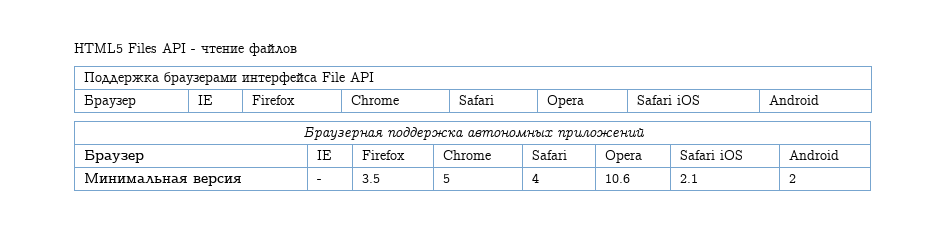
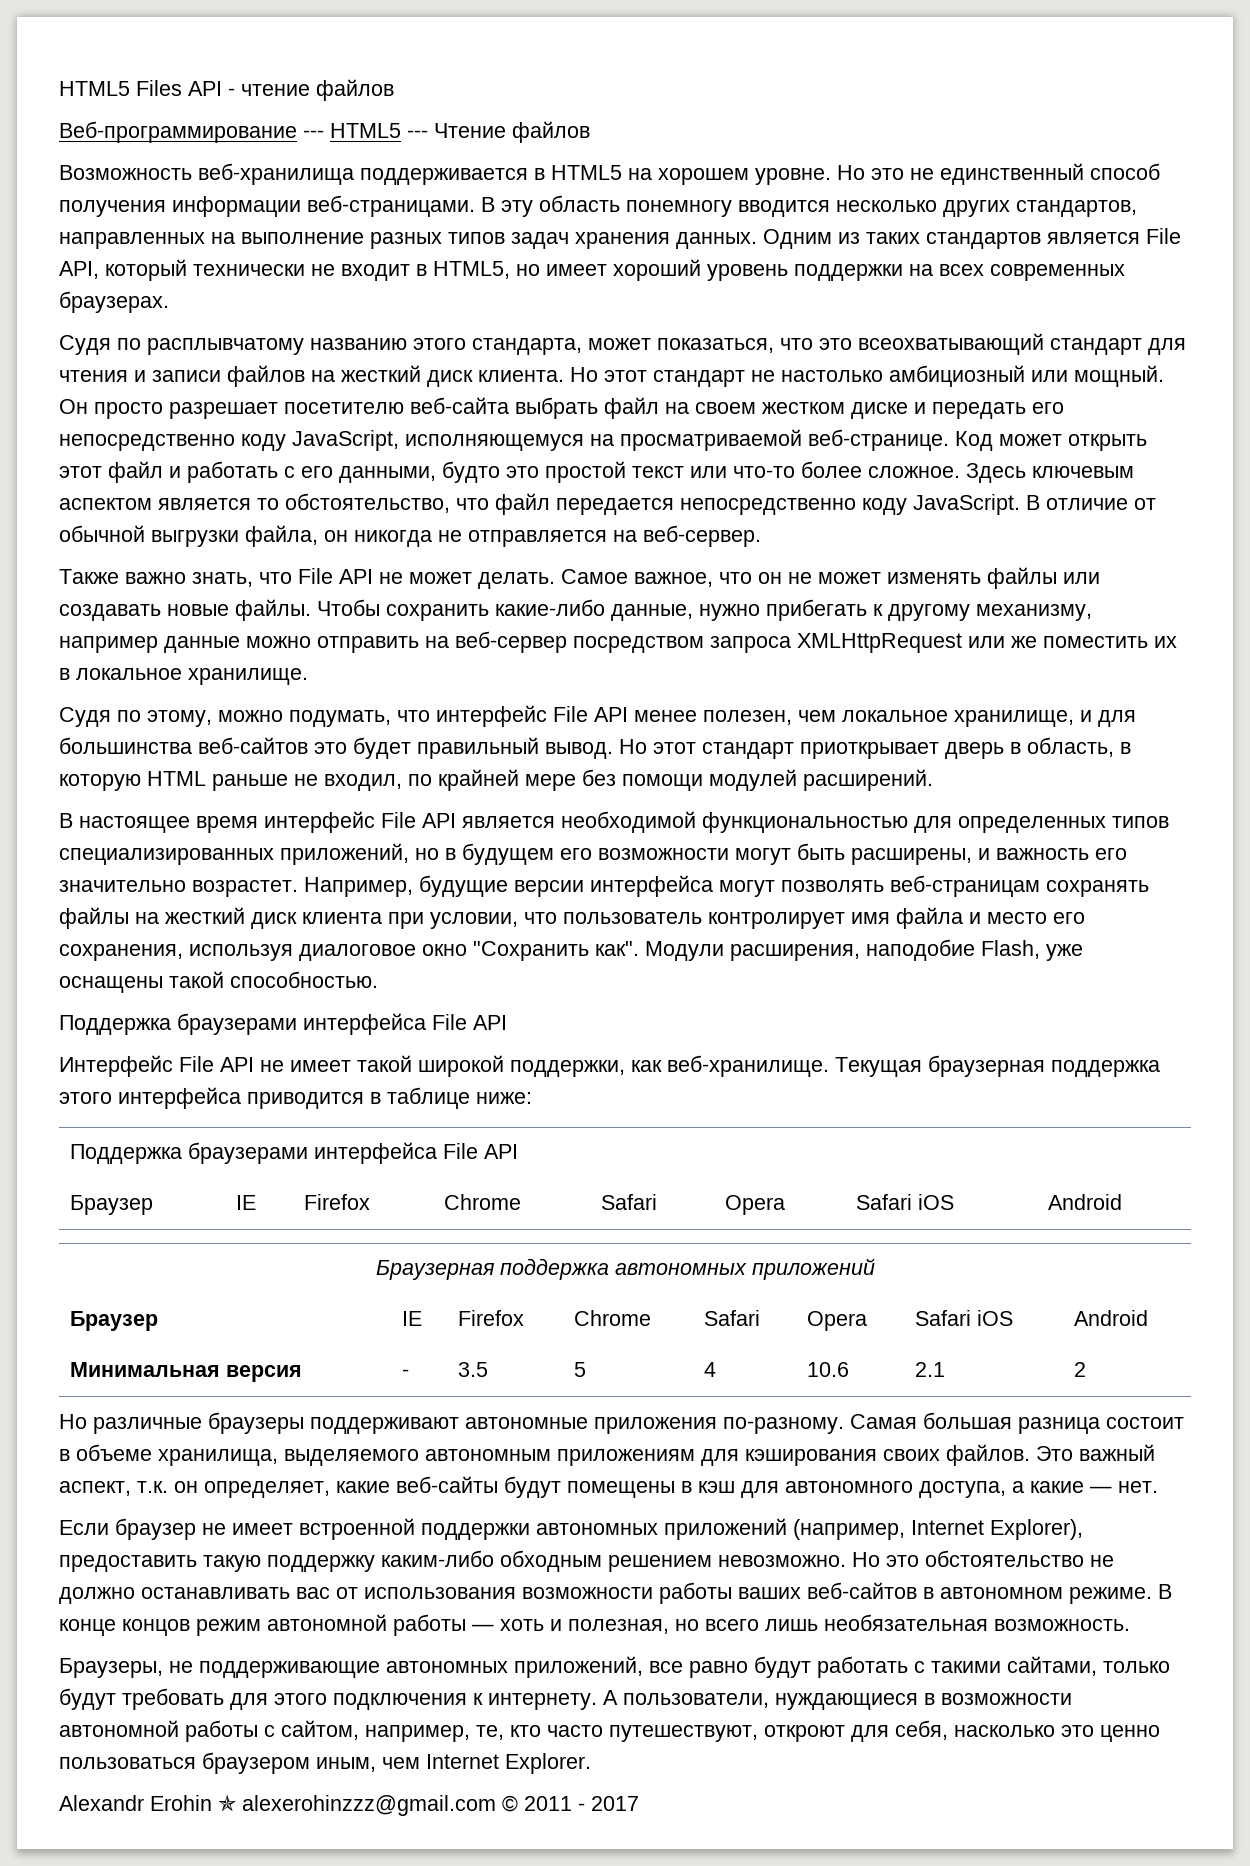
+ Веб-программирование --- HTML5 --- Чтение файлов
+ Возможность веб-хранилища поддерживается в HTML5 на хорошем уровне. Но это не единственный способ получения информации веб-страницами. В эту область понемногу вводится несколько других стандартов, направленных на выполнение разных типов задач хранения данных. Одним из таких стандартов является File API, который технически не входит в HTML5, но имеет хороший уровень поддержки на всех современных браузерах.
+ Судя по расплывчатому названию этого стандарта, может показаться, что это всеохватывающий стандарт для чтения и записи файлов на жесткий диск клиента. Но этот стандарт не настолько амбициозный или мощный. Он просто разрешает посетителю веб-сайта выбрать файл на своем жестком диске и передать его непосредственно коду JavaScript, исполняющемуся на просматриваемой веб-странице. Код может открыть этот файл и работать с его данными, будто это простой текст или что-то более сложное. Здесь ключевым аспектом является то обстоятельство, что файл передается непосредственно коду JavaScript. В отличие от обычной выгрузки файла, он никогда не отправляется на веб-сервер.
+ Также важно знать, что File API не может делать. Самое важное, что он не может изменять файлы или создавать новые файлы. Чтобы сохранить какие-либо данные, нужно прибегать к другому механизму, например данные можно отправить на веб-сервер посредством запроса XMLHttpRequest или же поместить их в локальное хранилище.
+ Судя по этому, можно подумать, что интерфейс File API менее полезен, чем локальное хранилище, и для большинства веб-сайтов это будет правильный вывод. Но этот стандарт приоткрывает дверь в область, в которую HTML раньше не входил, по крайней мере без помощи модулей расширений.
+ В настоящее время интерфейс File API является необходимой функциональностью для определенных типов специализированных приложений, но в будущем его возможности могут быть расширены, и важность его значительно возрастет. Например, будущие версии интерфейса могут позволять веб-страницам сохранять файлы на жесткий диск клиента при условии, что пользователь контролирует имя файла и место его сохранения, используя диалоговое окно "Сохранить как". Модули расширения, наподобие Flash, уже оснащены такой способностью.
+ Поддержка браузерами интерфейса File API
+ Интерфейс File API не имеет такой широкой поддержки, как веб-хранилище. Текущая браузерная поддержка этого интерфейса приводится в таблице ниже:
+ Но различные браузеры поддерживают автономные приложения по-разному. Самая большая разница состоит в объеме хранилища, выделяемого автономным приложениям для кэширования своих файлов. Это важный аспект, т.к. он определяет, какие веб-сайты будут помещены в кэш для автономного доступа, а какие — нет.
+ Если браузер не имеет встроенной поддержки автономных приложений (например, Internet Explorer), предоставить такую поддержку каким-либо обходным решением невозможно. Но это обстоятельство не должно останавливать вас от использования возможности работы ваших веб-сайтов в автономном режиме. В конце концов режим автономной работы — хоть и полезная, но всего лишь необязательная возможность.
+ Браузеры, не поддерживающие автономных приложений, все равно будут работать с такими сайтами, только будут требовать для этого подключения к интернету. А пользователи, нуждающиеся в возможности автономной работы с сайтом, например, те, кто часто путешествуют, откроют для себя, насколько это ценно пользоваться браузером иным, чем Internet Explorer.
+ Alexandr Erohin ✯ alexerohinzzz@gmail.com © 2011 - 2017

